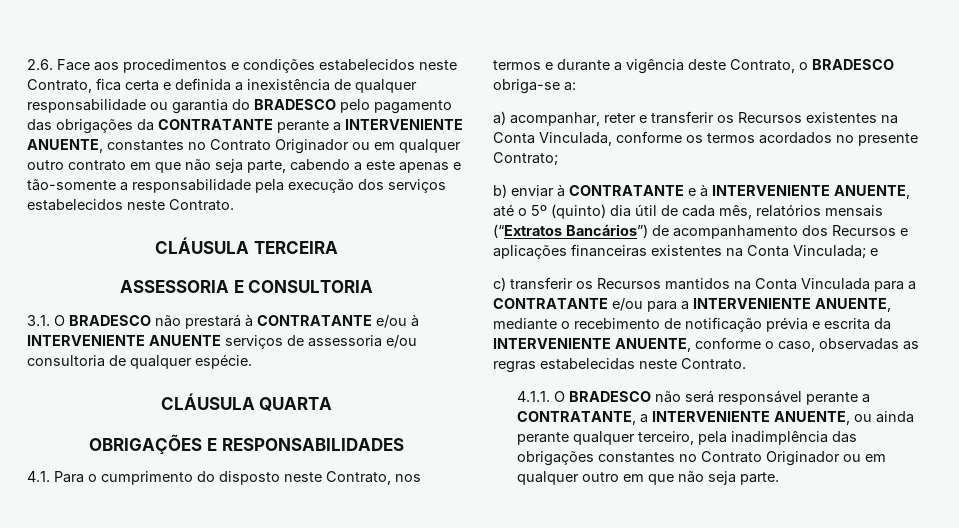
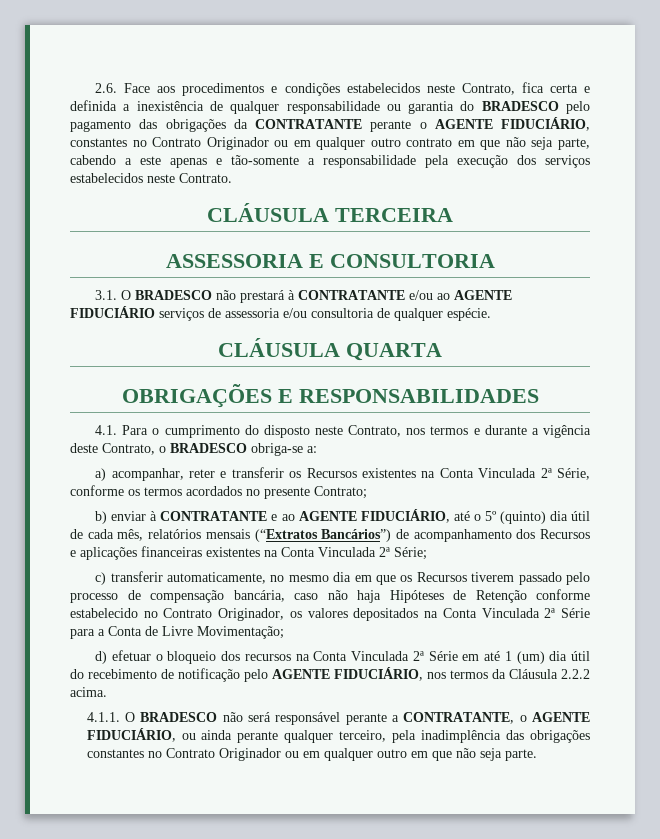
- 2.6. Face aos procedimentos e condições estabelecidos neste Contrato, fica certa e definida a inexistência de qualquer responsabilidade ou garantia do BRADESCO pelo pagamento das obrigações da CONTRATANTE perante a INTERVENIENTE ANUENTE, constantes no Contrato Originador ou em qualquer outro contrato em que não seja parte, cabendo a este apenas e tão-somente a responsabilidade pela execução dos serviços estabelecidos neste Contrato.
+ 2.6. Face aos procedimentos e condições estabelecidos neste Contrato, fica certa e definida a inexistência de qualquer responsabilidade ou garantia do BRADESCO pelo pagamento das obrigações da CONTRATANTE perante o AGENTE FIDUCIÁRIO, constantes no Contrato Originador ou em qualquer outro contrato em que não seja parte, cabendo a este apenas e tão-somente a responsabilidade pela execução dos serviços estabelecidos neste Contrato.
- 3.1. O BRADESCO não prestará à CONTRATANTE e/ou à INTERVENIENTE ANUENTE serviços de assessoria e/ou consultoria de qualquer espécie.
+ 3.1. O BRADESCO não prestará à CONTRATANTE e/ou ao AGENTE FIDUCIÁRIO serviços de assessoria e/ou consultoria de qualquer espécie.
- a) acompanhar, reter e transferir os Recursos existentes na Conta Vinculada, conforme os termos acordados no presente Contrato;
+ a) acompanhar, reter e transferir os Recursos existentes na Conta Vinculada 2ª Série, conforme os termos acordados no presente Contrato;
- b) enviar à CONTRATANTE e à INTERVENIENTE ANUENTE, até o 5º (quinto) dia útil de cada mês, relatórios mensais (“Extratos Bancários”) de acompanhamento dos Recursos e aplicações financeiras existentes na Conta Vinculada; e
+ b) enviar à CONTRATANTE e ao AGENTE FIDUCIÁRIO, até o 5º (quinto) dia útil de cada mês, relatórios mensais (“Extratos Bancários”) de acompanhamento dos Recursos e aplicações financeiras existentes na Conta Vinculada 2ª Série;
- c) transferir os Recursos mantidos na Conta Vinculada para a CONTRATANTE e/ou para a INTERVENIENTE ANUENTE, mediante o recebimento de notificação prévia e escrita da INTERVENIENTE ANUENTE, conforme o caso, observadas as regras estabelecidas neste Contrato.
+ c) transferir automaticamente, no mesmo dia em que os Recursos tiverem passado pelo processo de compensação bancária, caso não haja Hipóteses de Retenção conforme estabelecido no Contrato Originador, os valores depositados na Conta Vinculada 2ª Série para a Conta de Livre Movimentação;
+ d) efetuar o bloqueio dos recursos na Conta Vinculada 2ª Série em até 1 (um) dia útil do recebimento de notificação pelo AGENTE FIDUCIÁRIO, nos termos da Cláusula 2.2.2 acima.
- 4.1.1. O BRADESCO não será responsável perante a CONTRATANTE, a INTERVENIENTE ANUENTE, ou ainda perante qualquer terceiro, pela inadimplência das obrigações constantes no Contrato Originador ou em qualquer outro em que não seja parte.
+ 4.1.1. O BRADESCO não será responsável perante a CONTRATANTE, o AGENTE FIDUCIÁRIO, ou ainda perante qualquer terceiro, pela inadimplência das obrigações constantes no Contrato Originador ou em qualquer outro em que não seja parte.

